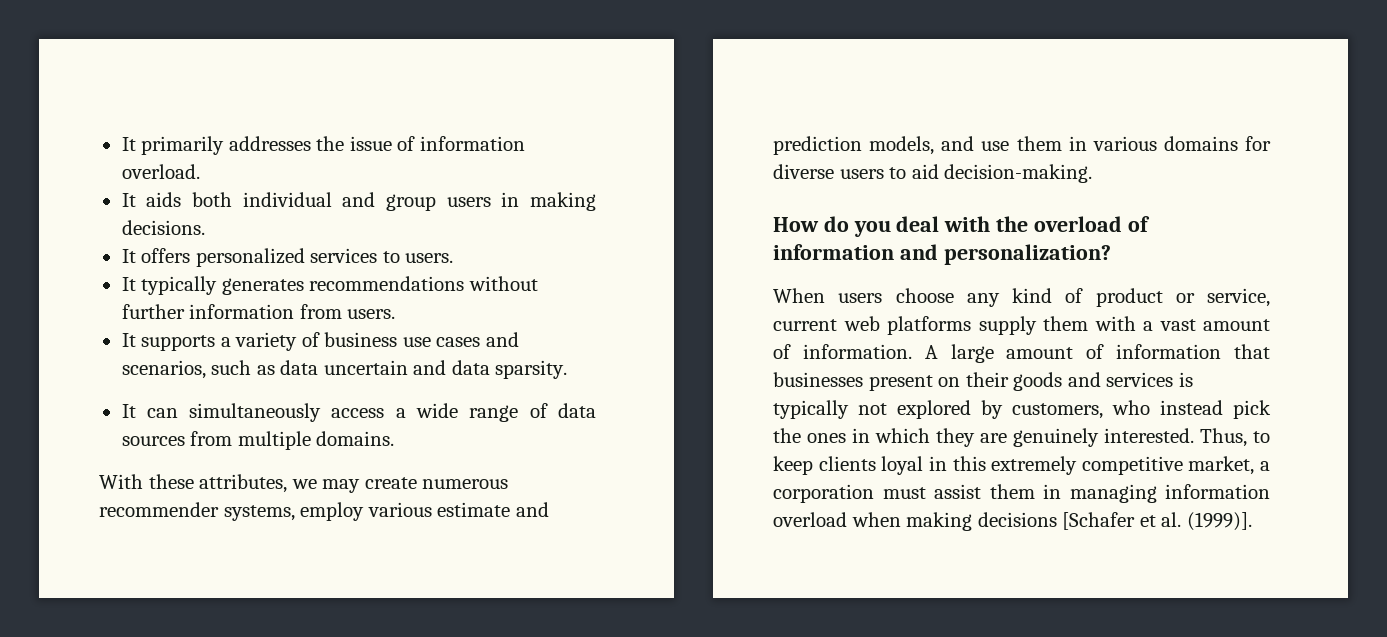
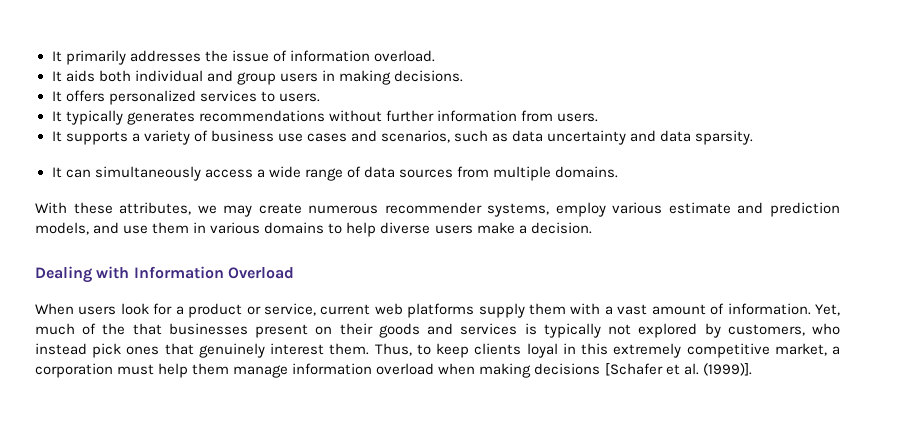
- It supports a variety of business use cases and scenarios, such as data uncertain and data sparsity.
+ It supports a variety of business use cases and scenarios, such as data uncertainty and data sparsity.
- With these attributes, we may create numerous recommender systems, employ various estimate and prediction models, and use them in various domains for diverse users to aid decision-making.
- How do you deal with the overload of information and personalization?
- When users choose any kind of product or service, current web platforms supply them with a vast amount of information.
+ With these attributes, we may create numerous recommender systems, employ various estimate and prediction models, and use them in various domains to help diverse users make a decision.
+ Dealing with Information Overload
+ When users look for a product or service, current web platforms supply them with a vast amount of information.
- A large amount of information that businesses present on their goods and services is typically not explored by customers, who instead pick the ones in which they are genuinely interested.
+ Yet, much of the that businesses present on their goods and services is typically not explored by customers, who instead pick ones that genuinely interest them.
- Thus, to keep clients loyal in this extremely competitive market, a corporation must assist them in managing information overload when making decisions [Schafer et al. (1999)].
+ Thus, to keep clients loyal in this extremely competitive market, a corporation must help them manage information overload when making decisions [Schafer et al. (1999)].

